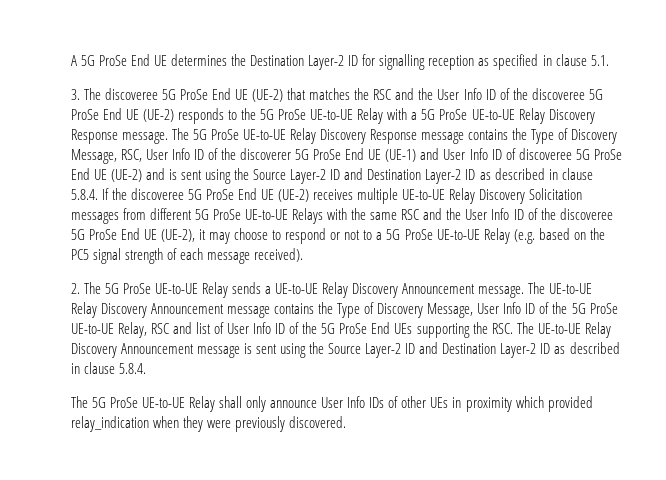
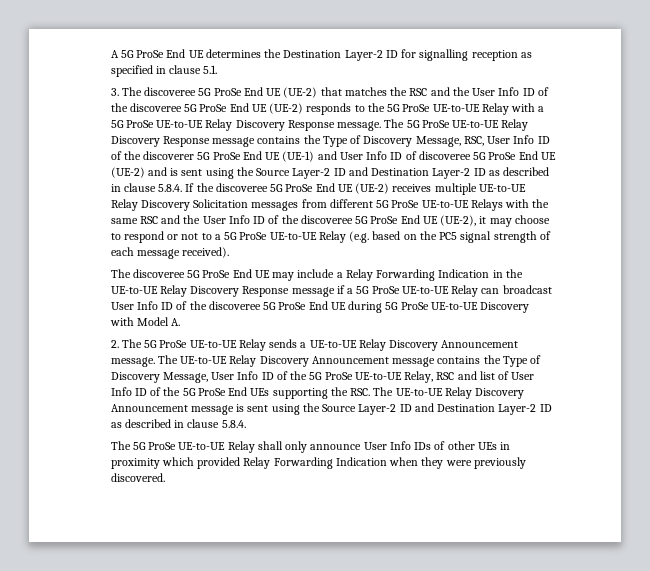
+ The discoveree 5G ProSe End UE may include a Relay Forwarding Indication in the UE-to-UE Relay Discovery Response message if a 5G ProSe UE-to-UE Relay can broadcast User Info ID of the discoveree 5G ProSe End UE during 5G ProSe UE-to-UE Discovery with Model A.
- The 5G ProSe UE-to-UE Relay shall only announce User Info IDs of other UEs in proximity which provided relay_indication when they were previously discovered.
+ The 5G ProSe UE-to-UE Relay shall only announce User Info IDs of other UEs in proximity which provided Relay Forwarding Indication when they were previously discovered.

